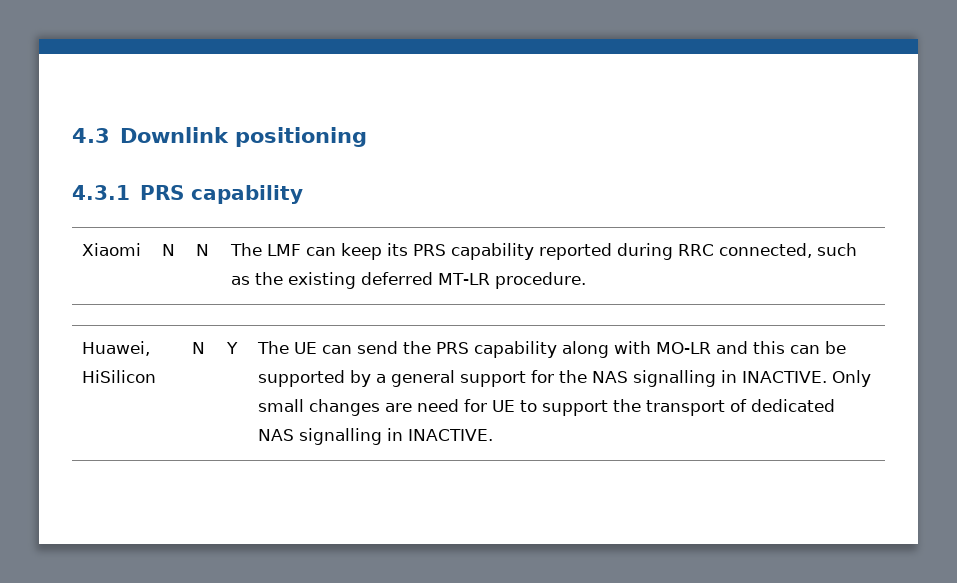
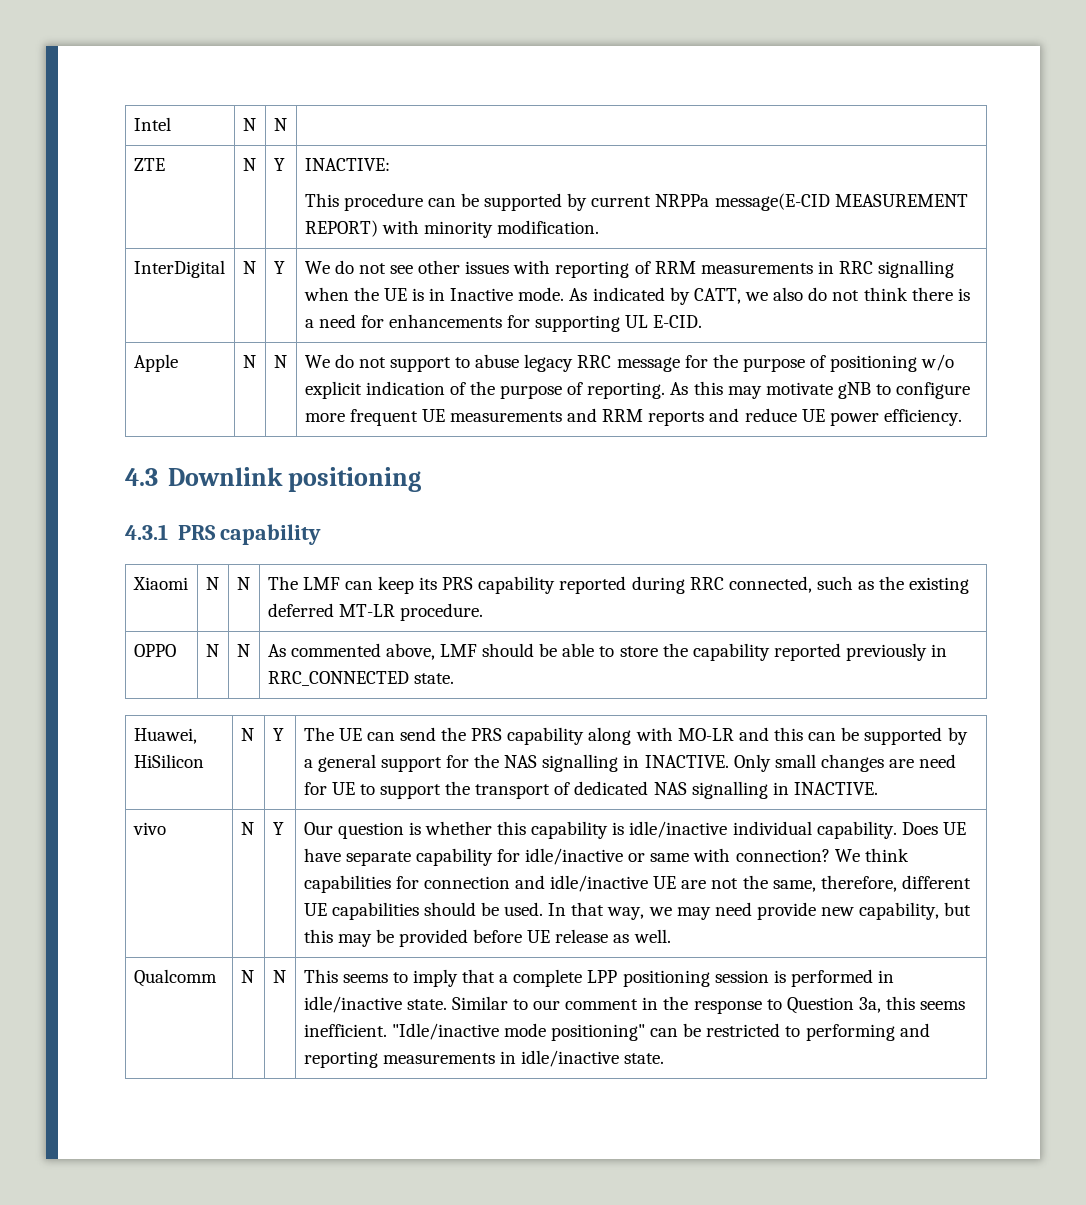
+ Intel | N | N |
+ ZTE | N | Y | INACTIVE:
+ This procedure can be supported by current NRPPa message(E-CID MEASUREMENT REPORT) with minority modification.
+ InterDigital | N | Y | We do not see other issues with reporting of RRM measurements in RRC signalling when the UE is in Inactive mode. As indicated by CATT, we also do not think there is a need for enhancements for supporting UL E-CID.
+ Apple | N | N | We do not support to abuse legacy RRC message for the purpose of positioning w/o explicit indication of the purpose of reporting. As this may motivate gNB to configure more frequent UE measurements and RRM reports and reduce UE power efficiency.
+ OPPO | N | N | As commented above, LMF should be able to store the capability reported previously in RRC_CONNECTED state.
+ vivo | N | Y | Our question is whether this capability is idle/inactive individual capability. Does UE have separate capability for idle/inactive or same with connection? We think capabilities for connection and idle/inactive UE are not the same, therefore, different UE capabilities should be used. In that way, we may need provide new capability, but this may be provided before UE release as well.
+ Qualcomm | N | N | This seems to imply that a complete LPP positioning session is performed in idle/inactive state. Similar to our comment in the response to Question 3a, this seems inefficient. "Idle/inactive mode positioning" can be restricted to performing and reporting measurements in idle/inactive state.

